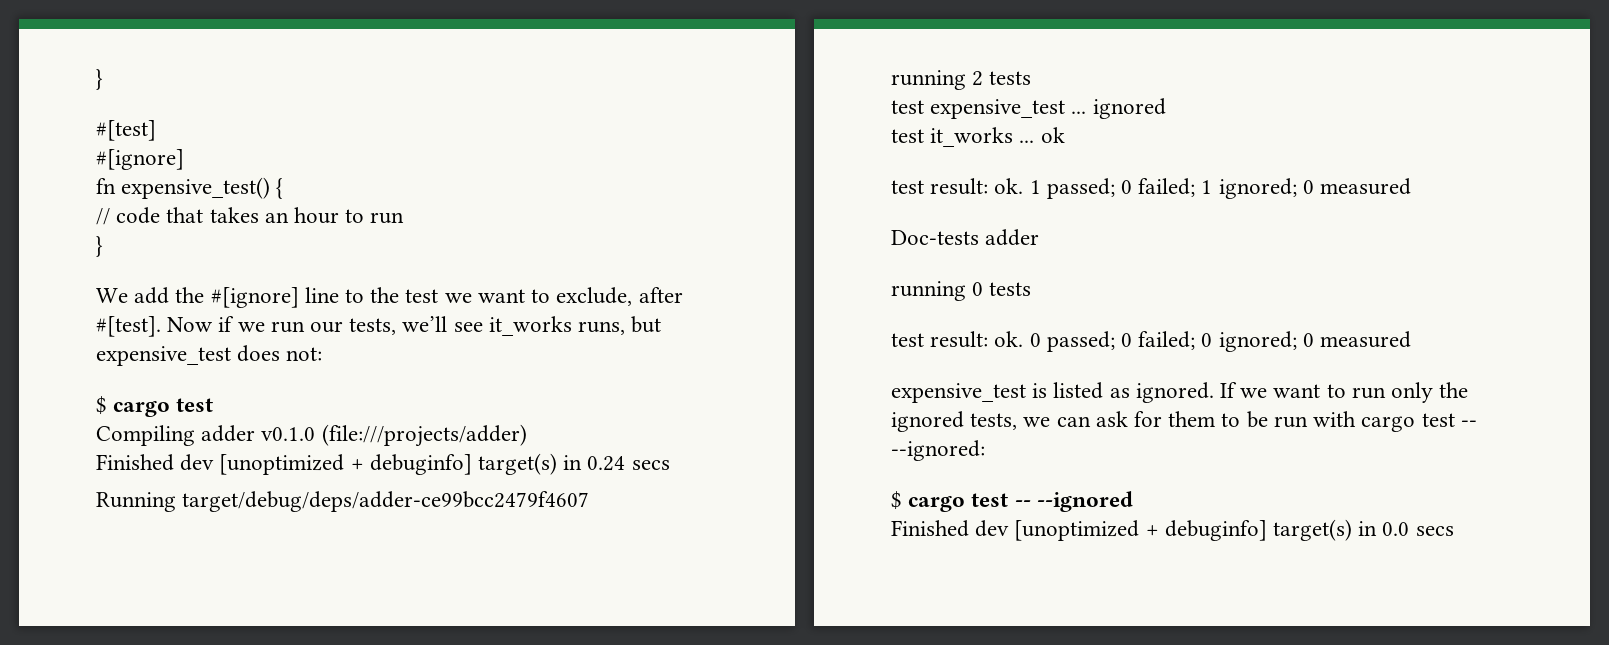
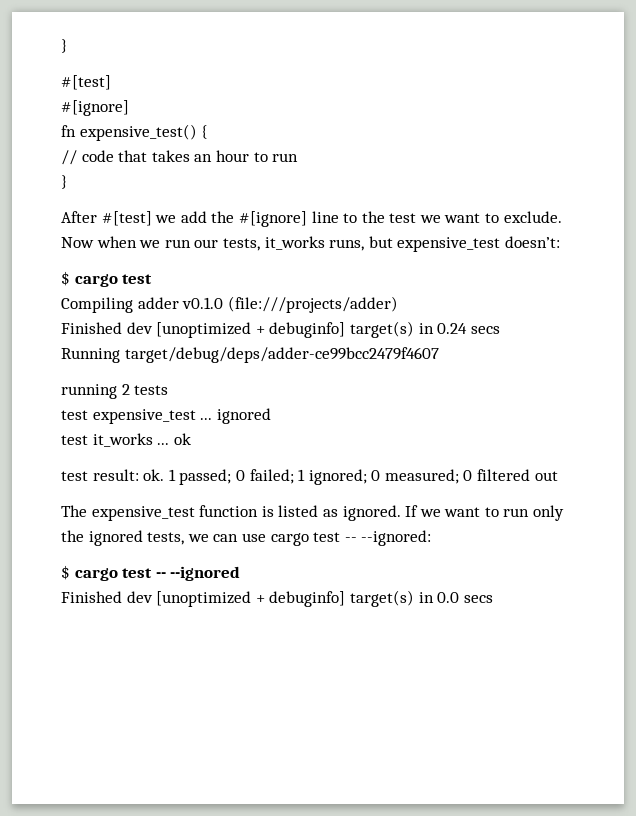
- We add the #[ignore] line to the test we want to exclude, after #[test]. Now if we run our tests, we’ll see it_works runs, but expensive_test does not:
+ After #[test] we add the #[ignore] line to the test we want to exclude. Now when we run our tests, it_works runs, but expensive_test doesn’t:
- 1 passed; 0 failed; 1 ignored; 0 measured
- Doc-tests adder
- running 0 tests
- test result: ok. 0 passed; 0 failed; 0 ignored; 0 measured
- expensive_test is listed as ignored.
+ 1 passed; 0 failed; 1 ignored; 0 measured; 0 filtered out
+ The expensive_test function is listed as ignored.
- If we want to run only the ignored tests, we can ask for them to be run with cargo test -- --ignored:
+ If we want to run only the ignored tests, we can use cargo test -- --ignored:

